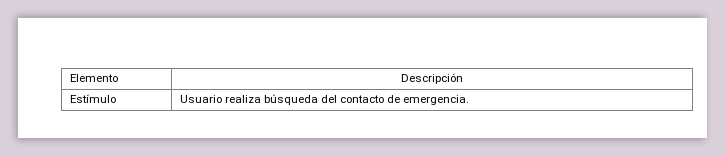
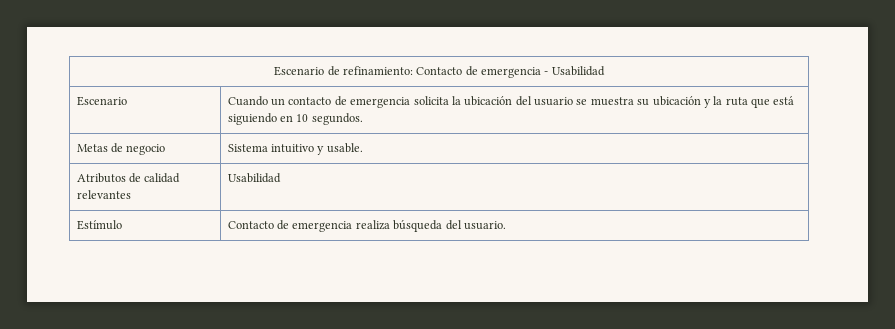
- Elemento | Descripción
- Estímulo | Usuario realiza búsqueda del contacto de emergencia.
+ Escenario de refinamiento: Contacto de emergencia - Usabilidad
+ Escenario | Cuando un contacto de emergencia solicita la ubicación del usuario se muestra su ubicación y la ruta que está siguiendo en 10 segundos.
+ Metas de negocio | Sistema intuitivo y usable.
+ Atributos de calidad relevantes | Usabilidad
+ Estímulo | Contacto de emergencia realiza búsqueda del usuario.

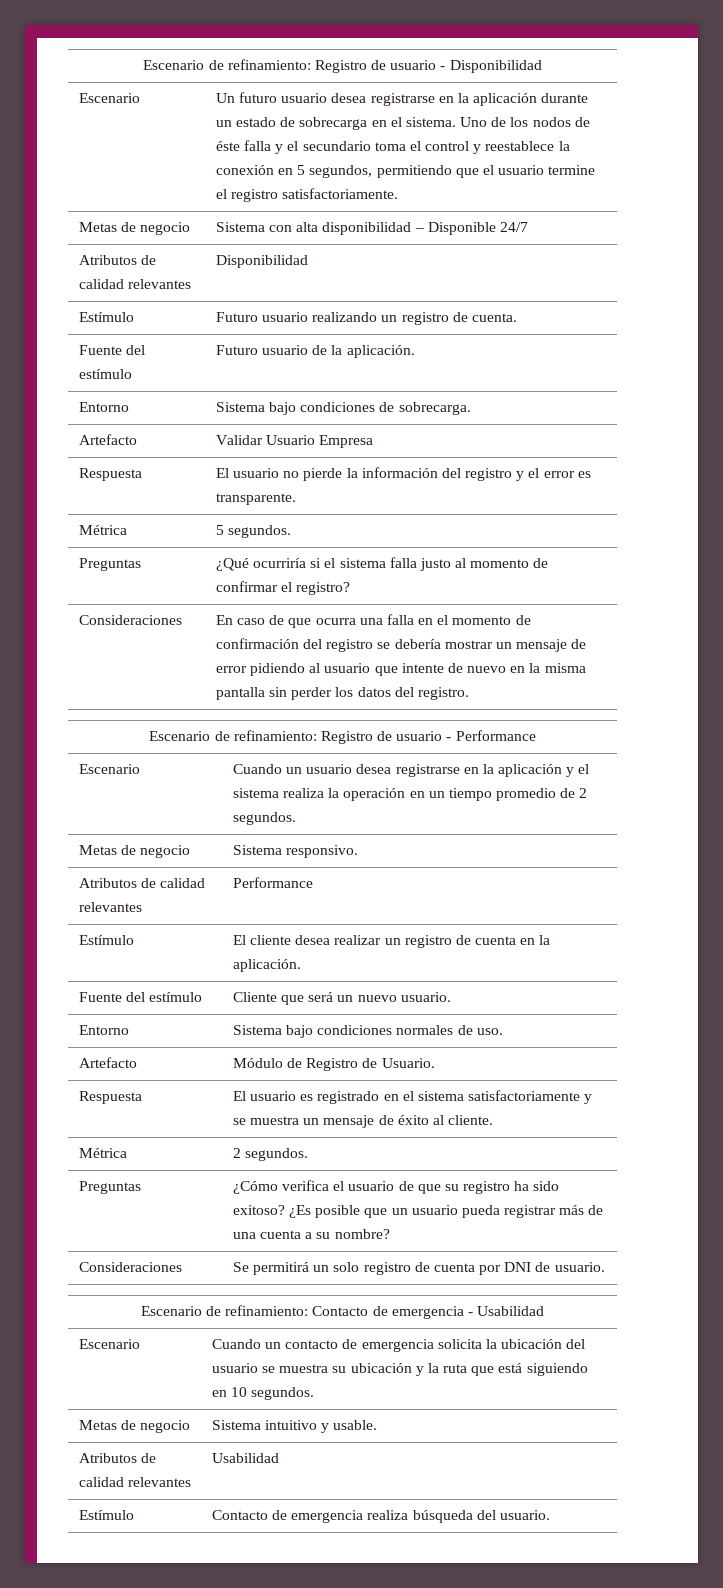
+ Escenario de refinamiento: Registro de usuario - Disponibilidad
+ Escenario | Un futuro usuario desea registrarse en la aplicación durante un estado de sobrecarga en el sistema. Uno de los nodos de éste falla y el secundario toma el control y reestablece la conexión en 5 segundos, permitiendo que el usuario termine el registro satisfactoriamente.
+ Metas de negocio | Sistema con alta disponibilidad – Disponible 24/7
+ Atributos de calidad relevantes | Disponibilidad
+ Estímulo | Futuro usuario realizando un registro de cuenta.
+ Fuente del estímulo | Futuro usuario de la aplicación.
+ Entorno | Sistema bajo condiciones de sobrecarga.
+ Artefacto | Validar Usuario Empresa
+ Respuesta | El usuario no pierde la información del registro y el error es transparente.
+ Métrica | 5 segundos.
+ Preguntas | ¿Qué ocurriría si el sistema falla justo al momento de confirmar el registro?
+ Consideraciones | En caso de que ocurra una falla en el momento de confirmación del registro se debería mostrar un mensaje de error pidiendo al usuario que intente de nuevo en la misma pantalla sin perder los datos del registro.
+ Escenario de refinamiento: Registro de usuario - Performance
+ Escenario | Cuando un usuario desea registrarse en la aplicación y el sistema realiza la operación en un tiempo promedio de 2 segundos.
+ Metas de negocio | Sistema responsivo.
+ Atributos de calidad relevantes | Performance
+ Estímulo | El cliente desea realizar un registro de cuenta en la aplicación.
+ Fuente del estímulo | Cliente que será un nuevo usuario.
+ Entorno | Sistema bajo condiciones normales de uso.
+ Artefacto | Módulo de Registro de Usuario.
+ Respuesta | El usuario es registrado en el sistema satisfactoriamente y se muestra un mensaje de éxito al cliente.
+ Métrica | 2 segundos.
+ Preguntas | ¿Cómo verifica el usuario de que su registro ha sido exitoso? ¿Es posible que un usuario pueda registrar más de una cuenta a su nombre?
+ Consideraciones | Se permitirá un solo registro de cuenta por DNI de usuario.

